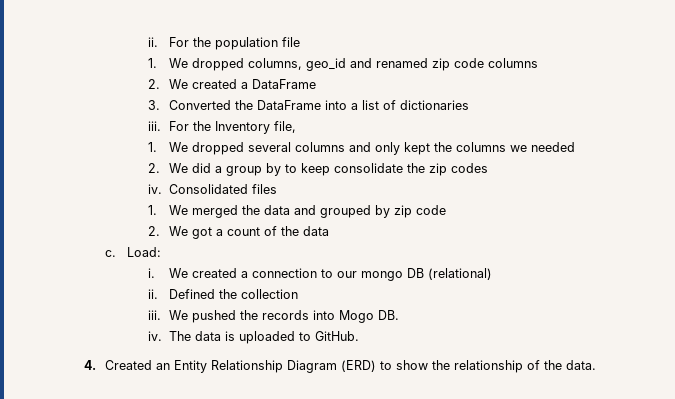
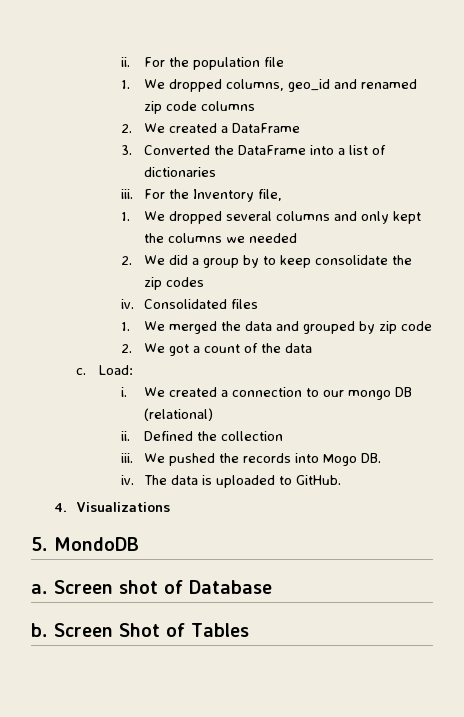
- 4. Created an Entity Relationship Diagram (ERD) to show the relationship of the data.
+ 4. Visualizations
+ 5. MondoDB
+ a. Screen shot of Database
+ b. Screen Shot of Tables

